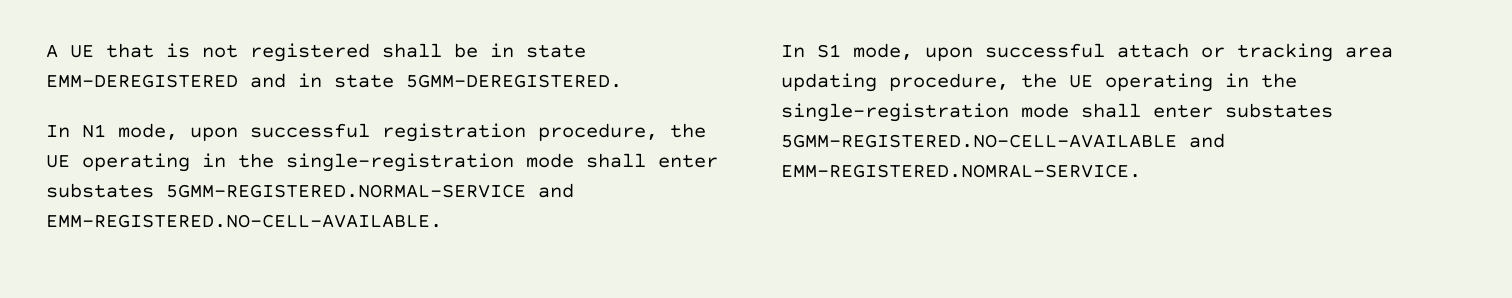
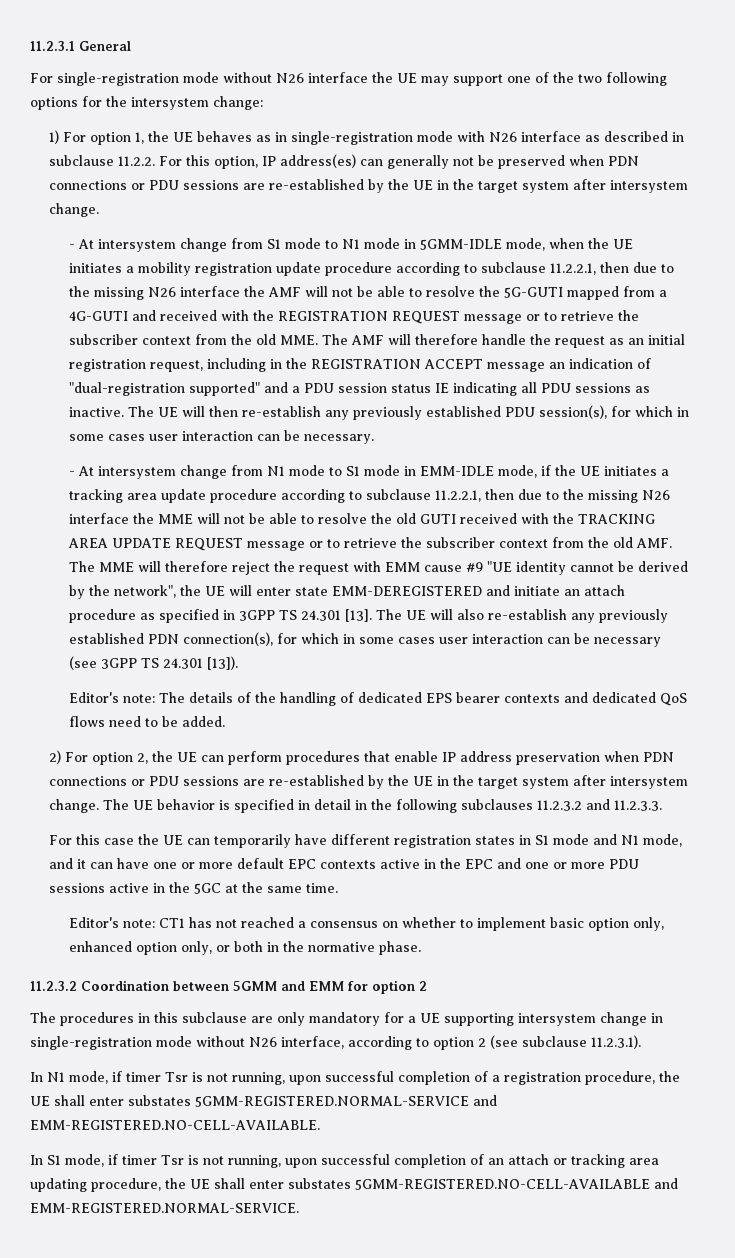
- A UE that is not registered shall be in state EMM-DEREGISTERED and in state 5GMM-DEREGISTERED.
- In N1 mode, upon successful registration procedure, the UE operating in the single-registration mode shall enter substates 5GMM-REGISTERED.NORMAL-SERVICE and EMM-REGISTERED.NO-CELL-AVAILABLE.
+ 11.2.3.1 General
+ For single-registration mode without N26 interface the UE may support one of the two following options for the intersystem change:
+ 1) For option 1, the UE behaves as in single-registration mode with N26 interface as described in subclause 11.2.2. For this option, IP address(es) can generally not be preserved when PDN connections or PDU sessions are re-established by the UE in the target system after intersystem change.
+ - At intersystem change from S1 mode to N1 mode in 5GMM-IDLE mode, when the UE initiates a mobility registration update procedure according to subclause 11.2.2.1, then due to the missing N26 interface the AMF will not be able to resolve the 5G-GUTI mapped from a 4G-GUTI and received with the REGISTRATION REQUEST message or to retrieve the subscriber context from the old MME. The AMF will therefore handle the request as an initial registration request, including in the REGISTRATION ACCEPT message an indication of "dual-registration supported" and a PDU session status IE indicating all PDU sessions as inactive. The UE will then re-establish any previously established PDU session(s), for which in some cases user interaction can be necessary.
+ - At intersystem change from N1 mode to S1 mode in EMM-IDLE mode, if the UE initiates a tracking area update procedure according to subclause 11.2.2.1, then due to the missing N26 interface the MME will not be able to resolve the old GUTI received with the TRACKING AREA UPDATE REQUEST message or to retrieve the subscriber context from the old AMF. The MME will therefore reject the request with EMM cause #9 "UE identity cannot be derived by the network", the UE will enter state EMM-DEREGISTERED and initiate an attach procedure as specified in 3GPP TS 24.301 [13]. The UE will also re-establish any previously established PDN connection(s), for which in some cases user interaction can be necessary (see 3GPP TS 24.301 [13]).
+ Editor's note: The details of the handling of dedicated EPS bearer contexts and dedicated QoS flows need to be added.
+ 2) For option 2, the UE can perform procedures that enable IP address preservation when PDN connections or PDU sessions are re-established by the UE in the target system after intersystem change. The UE behavior is specified in detail in the following subclauses 11.2.3.2 and 11.2.3.3.
+ For this case the UE can temporarily have different registration states in S1 mode and N1 mode, and it can have one or more default EPC contexts active in the EPC and one or more PDU sessions active in the 5GC at the same time.
+ Editor's note: CT1 has not reached a consensus on whether to implement basic option only, enhanced option only, or both in the normative phase.
+ 11.2.3.2 Coordination between 5GMM and EMM for option 2
+ The procedures in this subclause are only mandatory for a UE supporting intersystem change in single-registration mode without N26 interface, according to option 2 (see subclause 11.2.3.1).
+ In N1 mode, if timer Tsr is not running, upon successful completion of a registration procedure, the UE shall enter substates 5GMM-REGISTERED.NORMAL-SERVICE and EMM-REGISTERED.NO-CELL-AVAILABLE.
- In S1 mode, upon successful attach or tracking area updating procedure, the UE operating in the single-registration mode shall enter substates 5GMM-REGISTERED.NO-CELL-AVAILABLE and EMM-REGISTERED.NOMRAL-SERVICE.
+ In S1 mode, if timer Tsr is not running, upon successful completion of an attach or tracking area updating procedure, the UE shall enter substates 5GMM-REGISTERED.NO-CELL-AVAILABLE and EMM-REGISTERED.NORMAL-SERVICE.

